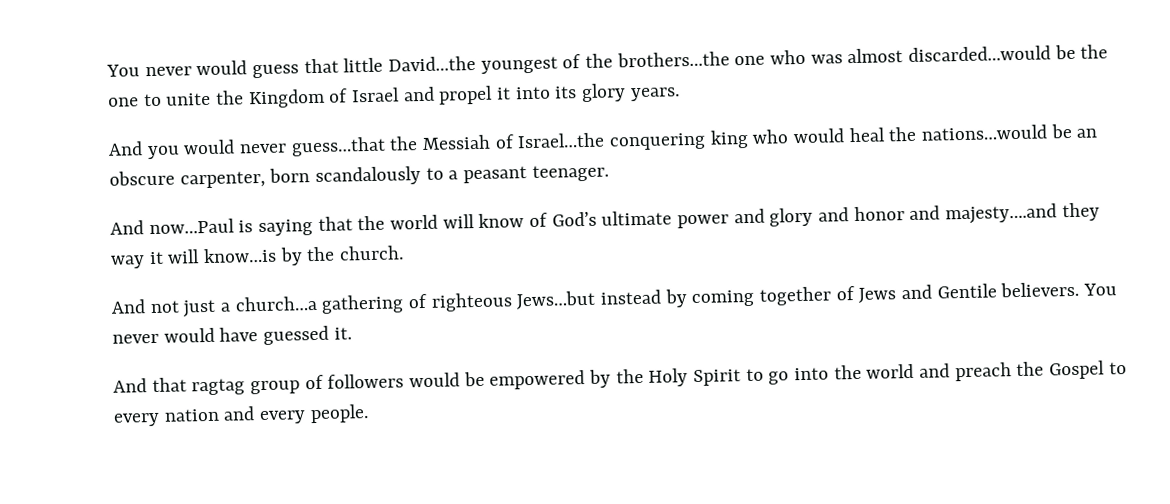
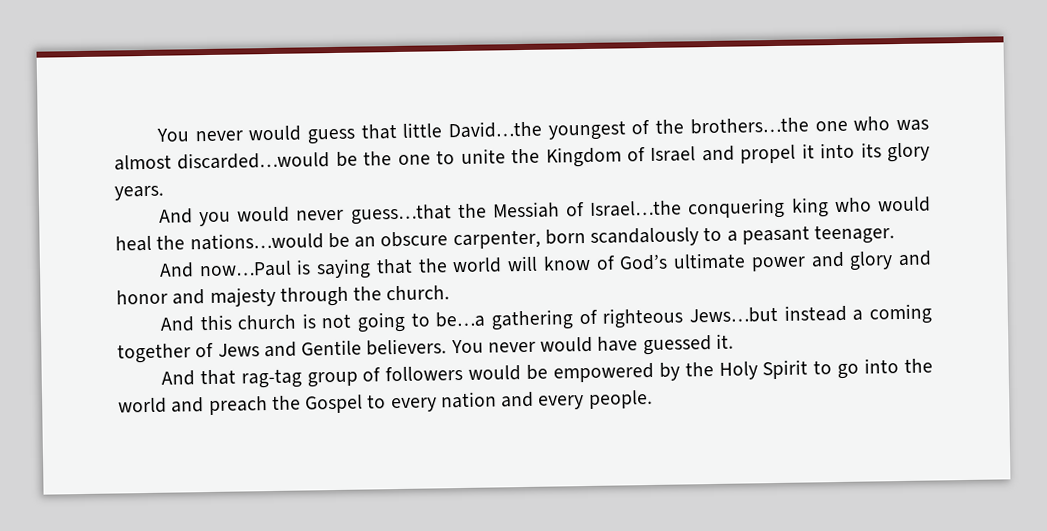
- And now…Paul is saying that the world will know of God’s ultimate power and glory and honor and majesty….and they way it will know…is by the church.
- And not just a church…a gathering of righteous Jews…but instead by coming together of Jews and Gentile believers.
+ And now…Paul is saying that the world will know of God’s ultimate power and glory and honor and majesty through the church.
+ And this church is not going to be…a gathering of righteous Jews…but instead a coming together of Jews and Gentile believers.
- And that ragtag group of followers would be empowered by the Holy Spirit to go into the world and preach the Gospel to every nation and every people.
+ And that rag-tag group of followers would be empowered by the Holy Spirit to go into the world and preach the Gospel to every nation and every people.

